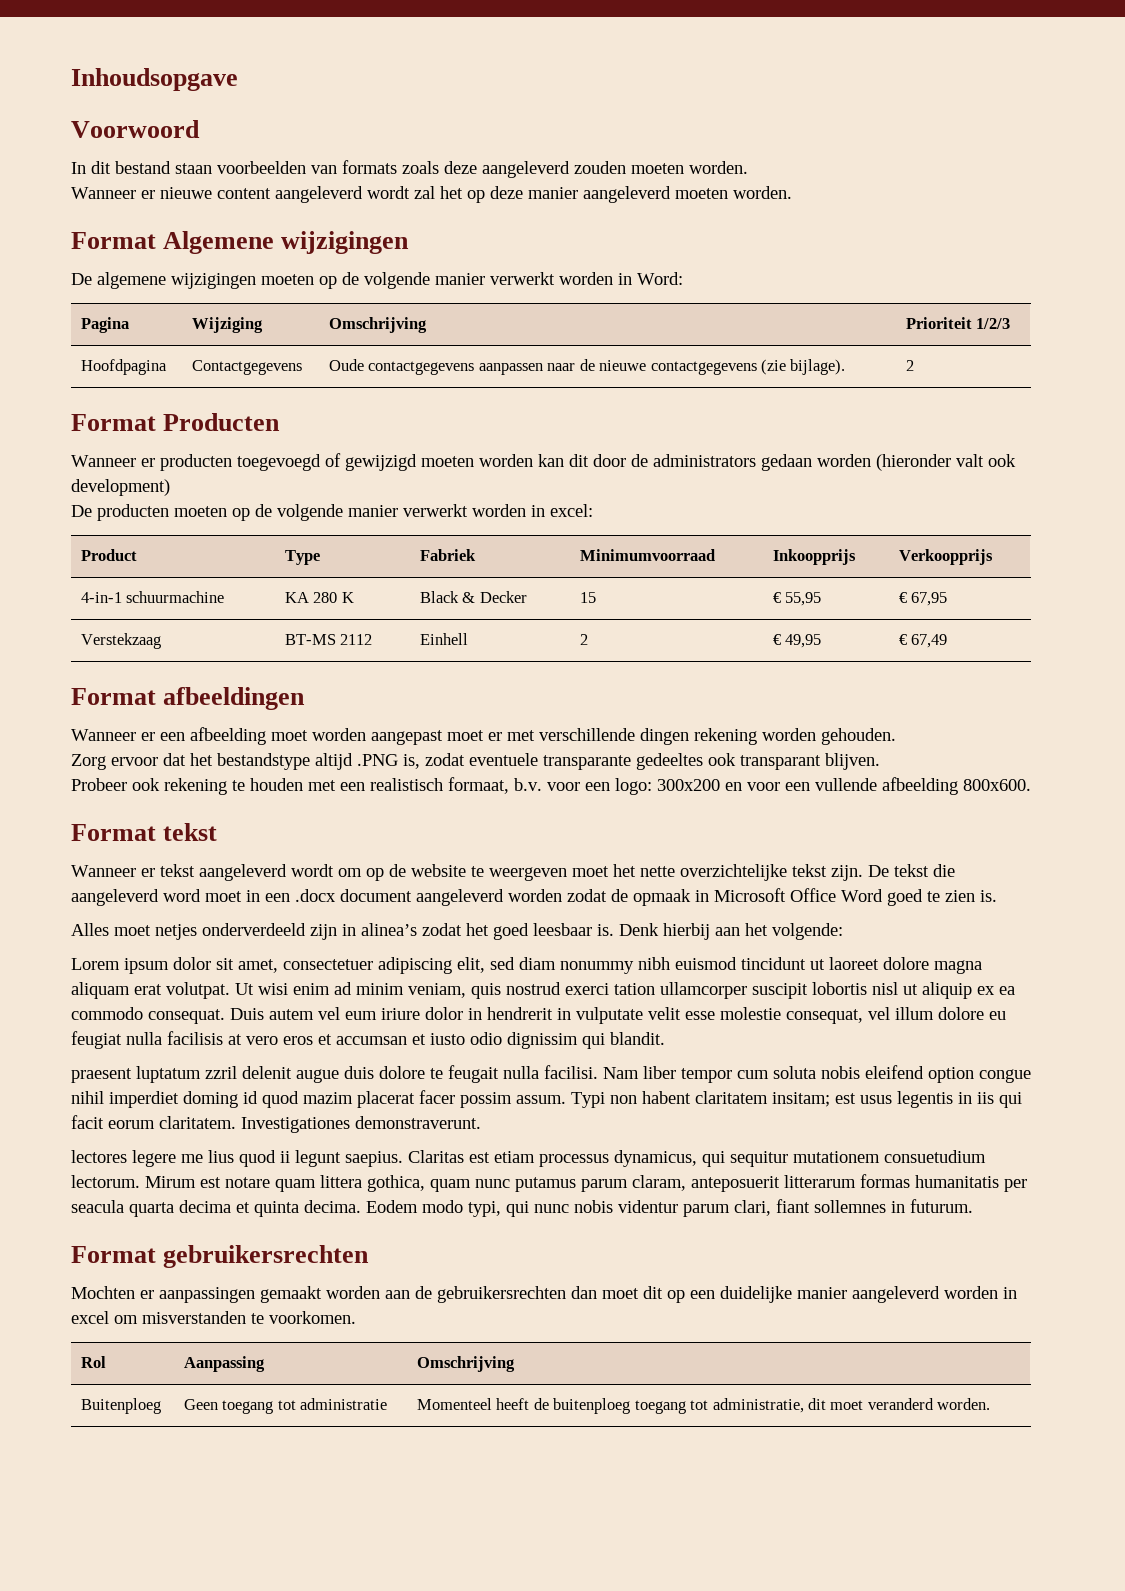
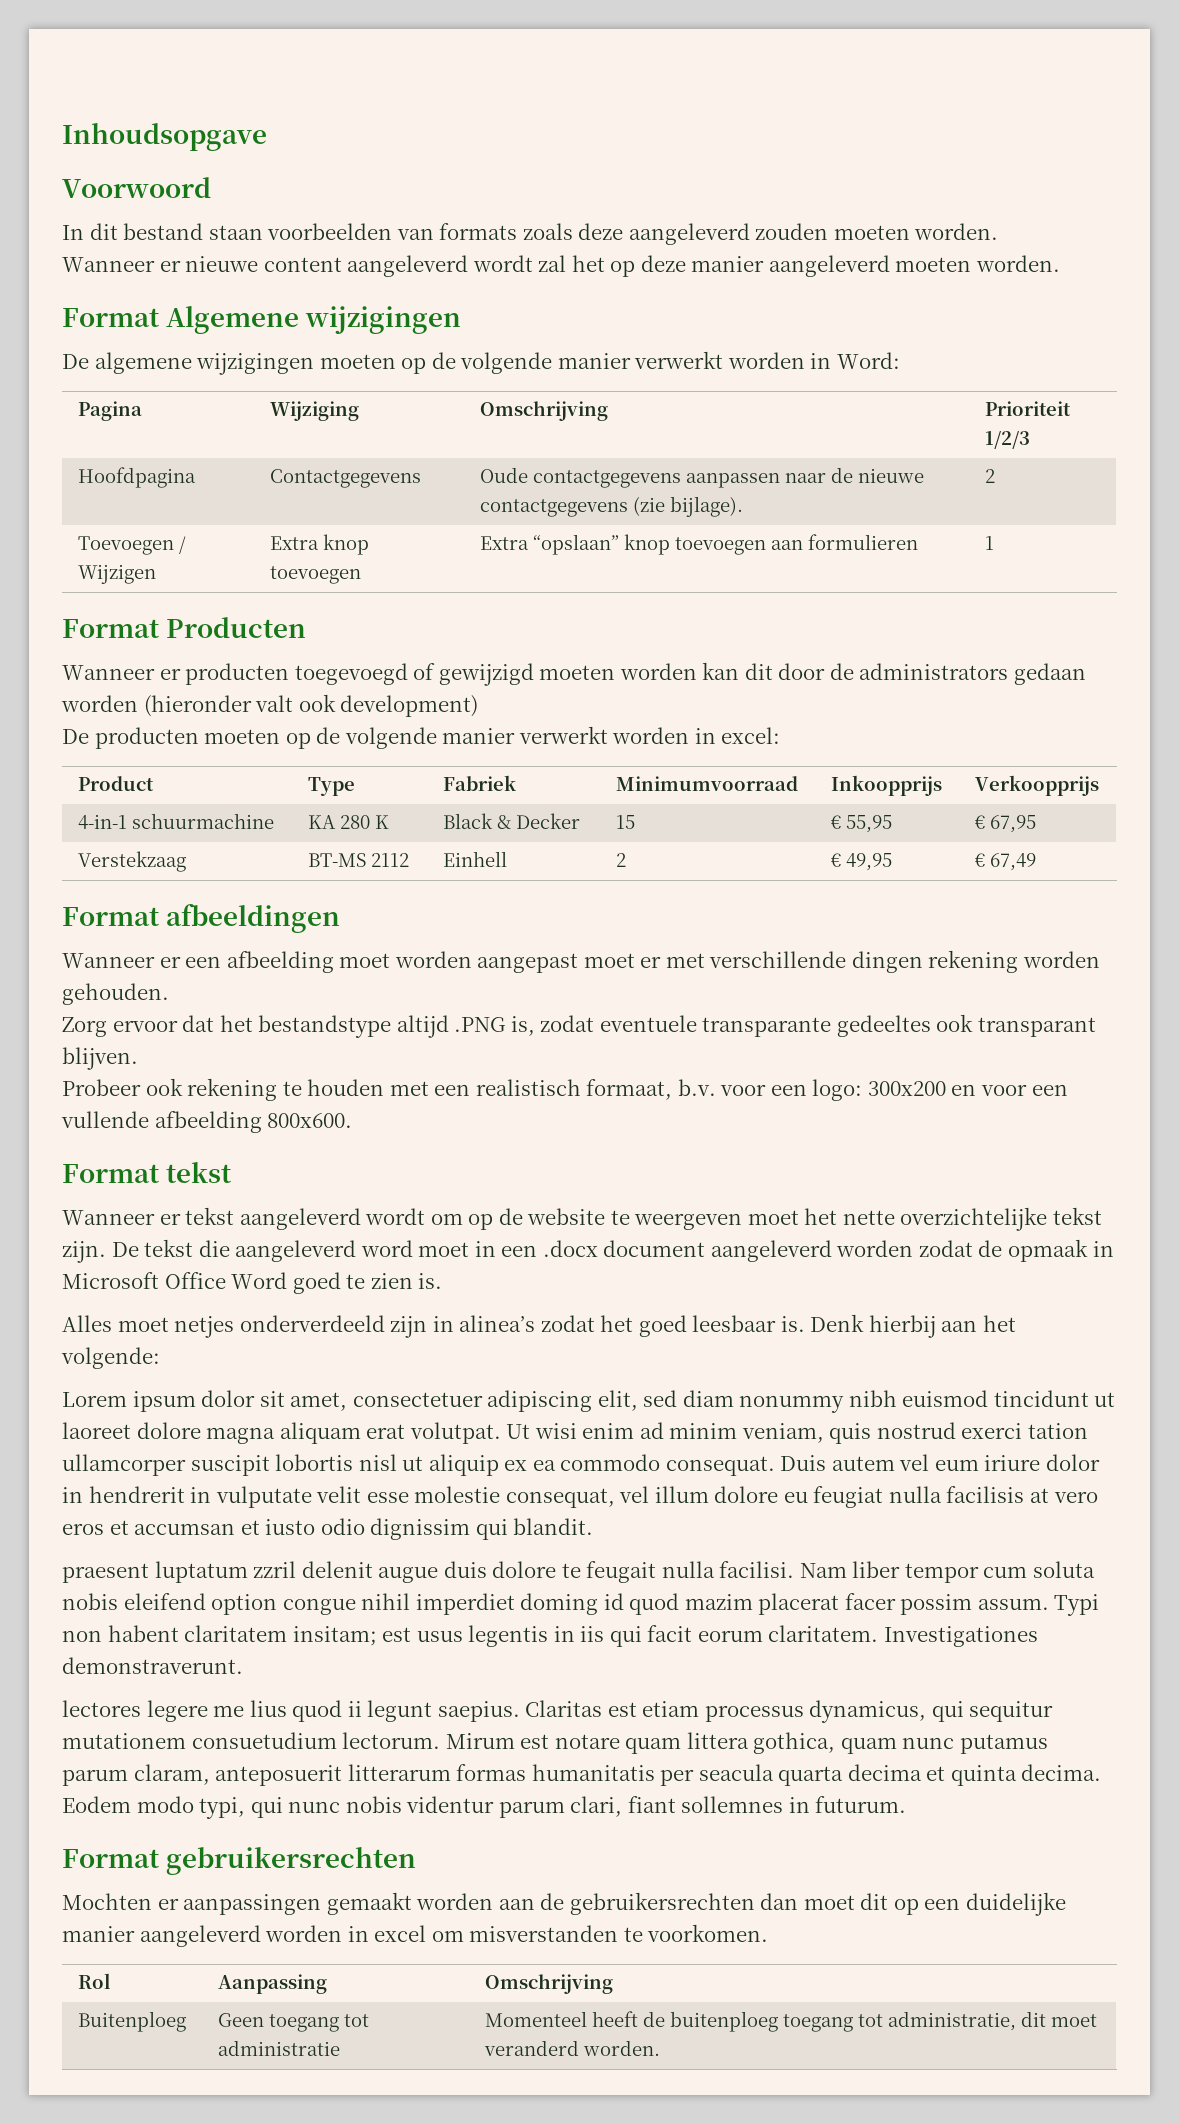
+ Toevoegen / Wijzigen | Extra knop toevoegen | Extra “opslaan” knop toevoegen aan formulieren | 1

